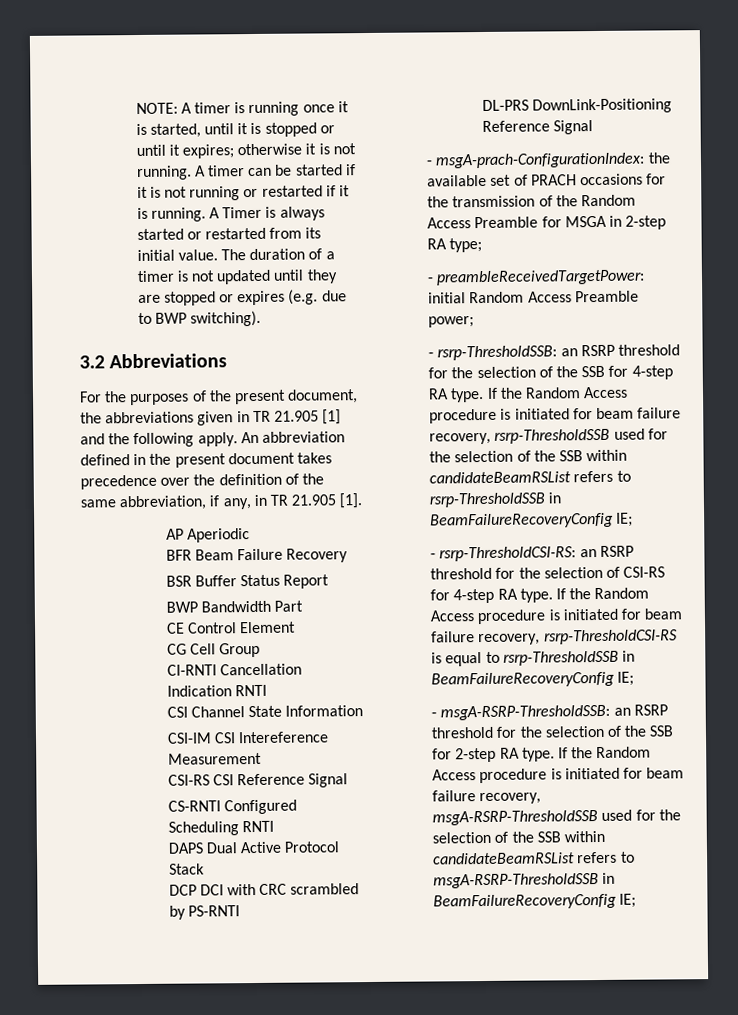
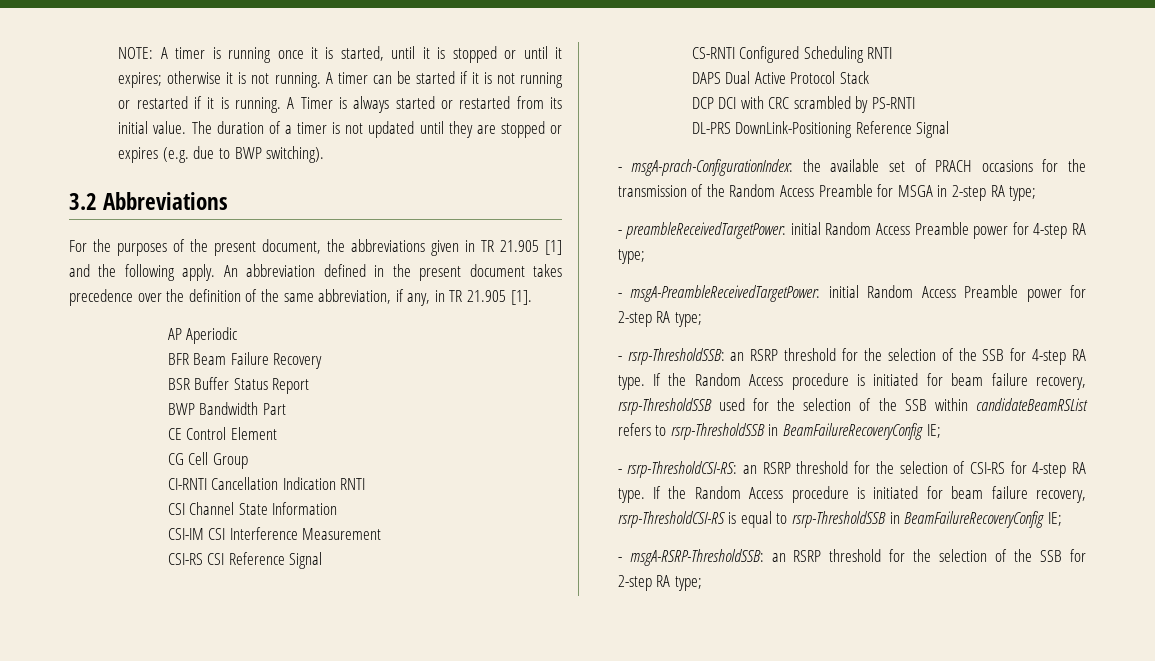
- CSI-IM CSI Intereference Measurement
+ CSI-IM CSI Interference Measurement
- - preambleReceivedTargetPower: initial Random Access Preamble power;
+ - preambleReceivedTargetPower: initial Random Access Preamble power for 4-step RA type;
+ - msgA-PreambleReceivedTargetPower: initial Random Access Preamble power for 2-step RA type;
- - msgA-RSRP-ThresholdSSB: an RSRP threshold for the selection of the SSB for 2-step RA type. If the Random Access procedure is initiated for beam failure recovery, msgA-RSRP-ThresholdSSB used for the selection of the SSB within candidateBeamRSList refers to msgA-RSRP-ThresholdSSB in BeamFailureRecoveryConfig IE;
+ - msgA-RSRP-ThresholdSSB: an RSRP threshold for the selection of the SSB for 2-step RA type;

